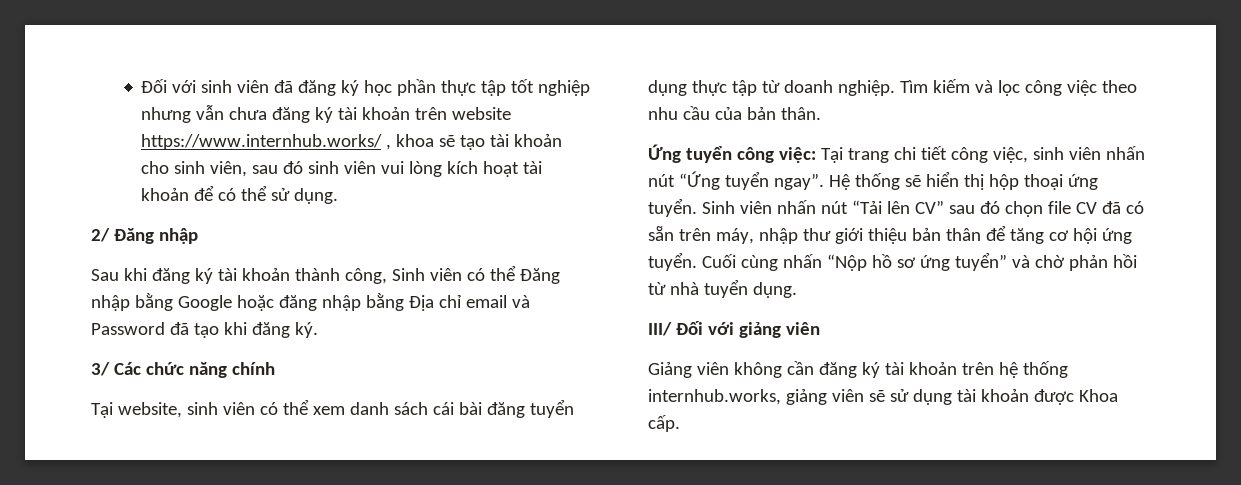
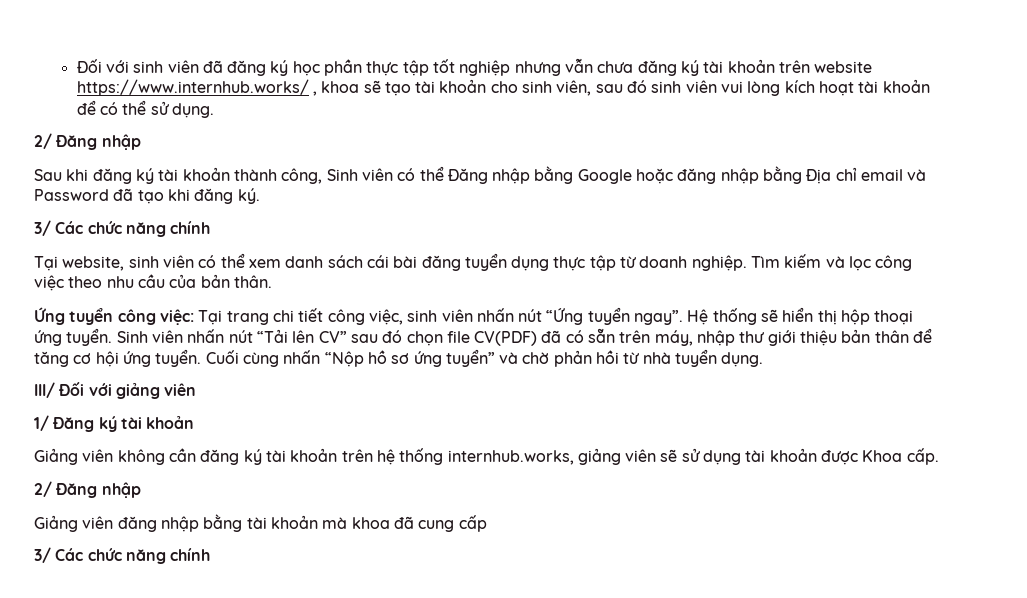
- Sinh viên nhấn nút “Tải lên CV” sau đó chọn file CV đã có sẵn trên máy, nhập thư giới thiệu bản thân để tăng cơ hội ứng tuyển.
+ Sinh viên nhấn nút “Tải lên CV” sau đó chọn file CV(PDF) đã có sẵn trên máy, nhập thư giới thiệu bản thân để tăng cơ hội ứng tuyển.
+ 1/ Đăng ký tài khoản
  Giảng viên không cần đăng ký tài khoản trên hệ thống internhub.works, giảng viên sẽ sử dụng tài khoản được Khoa cấp.
+ 2/ Đăng nhập
+ Giảng viên đăng nhập bằng tài khoản mà khoa đã cung cấp
+ 3/ Các chức năng chính

